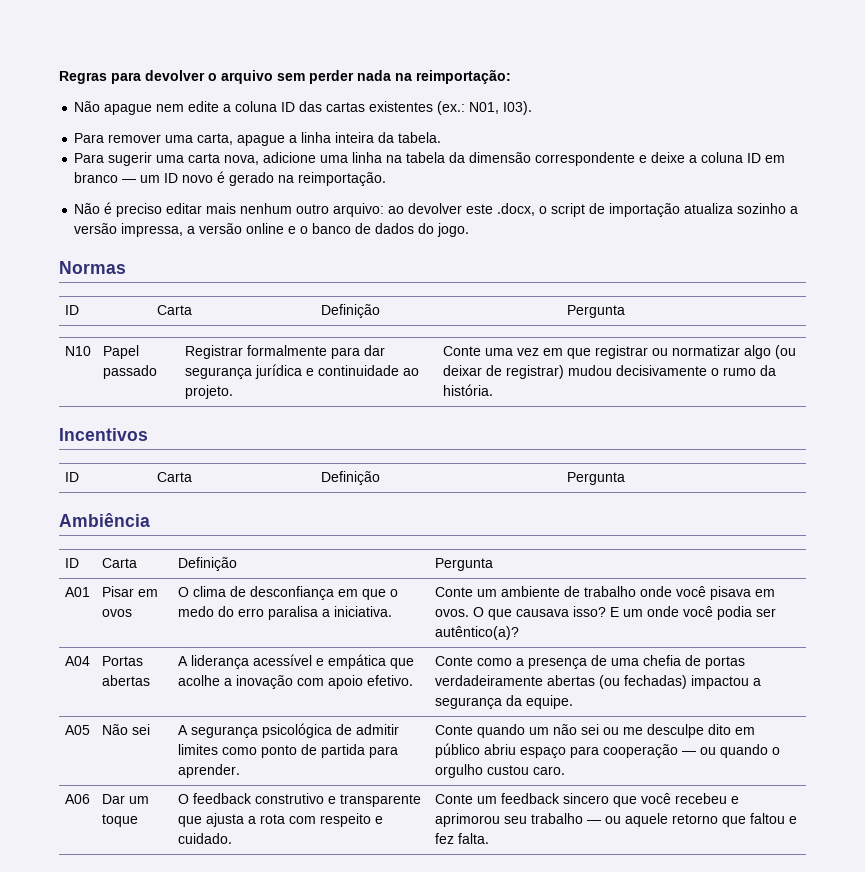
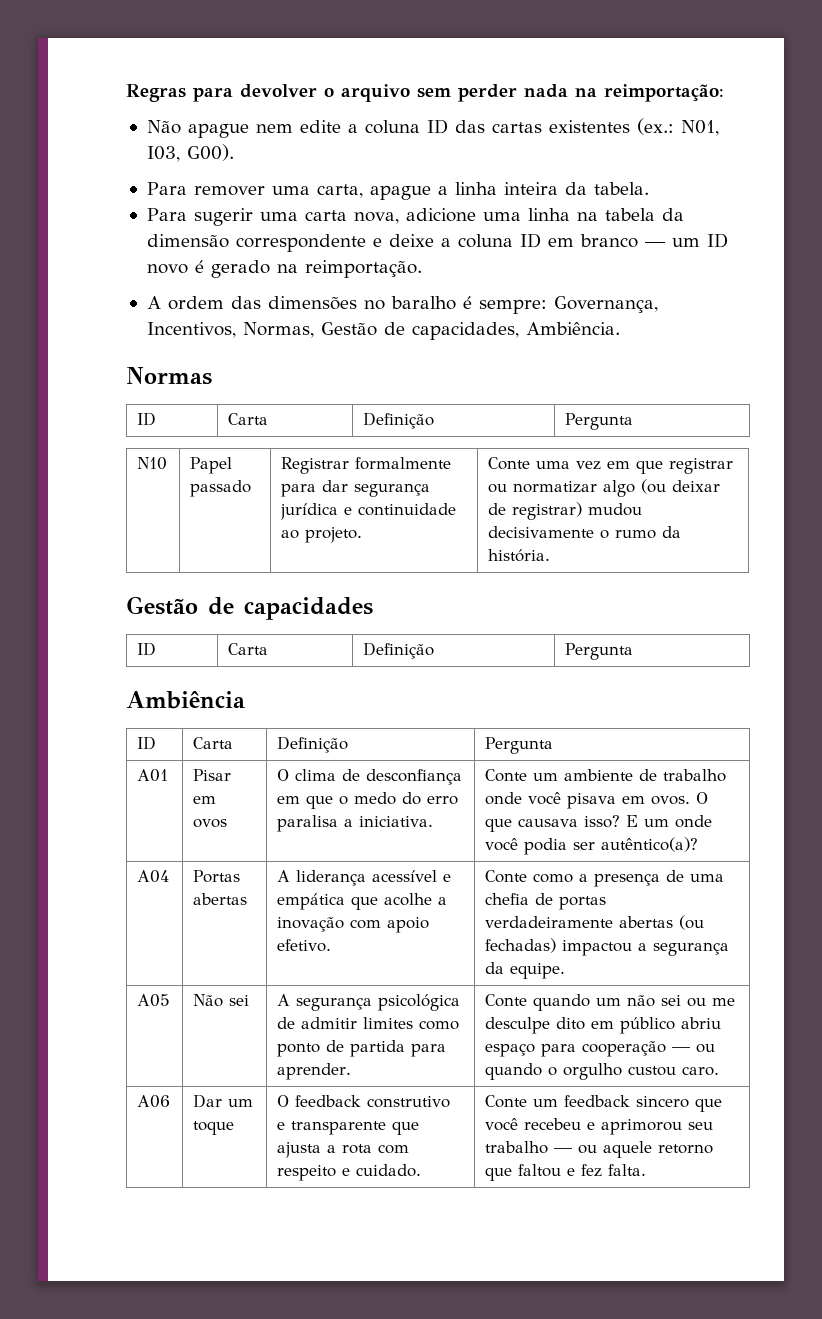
- Não apague nem edite a coluna ID das cartas existentes (ex.: N01, I03).
+ Não apague nem edite a coluna ID das cartas existentes (ex.: N01, I03, G00).
- Não é preciso editar mais nenhum outro arquivo: ao devolver este .docx, o script de importação atualiza sozinho a versão impressa, a versão online e o banco de dados do jogo.
+ A ordem das dimensões no baralho é sempre: Governança, Incentivos, Normas, Gestão de capacidades, Ambiência.
- Incentivos
+ Gestão de capacidades

